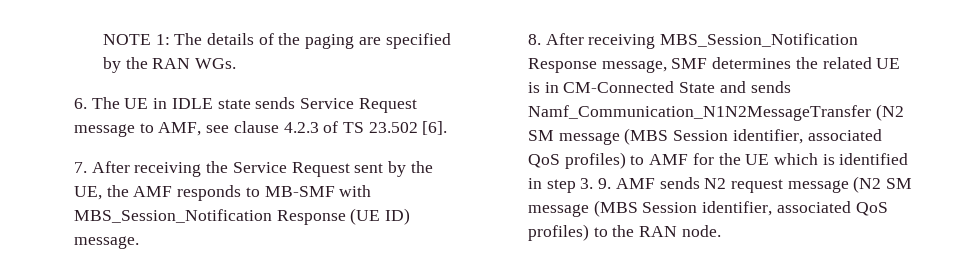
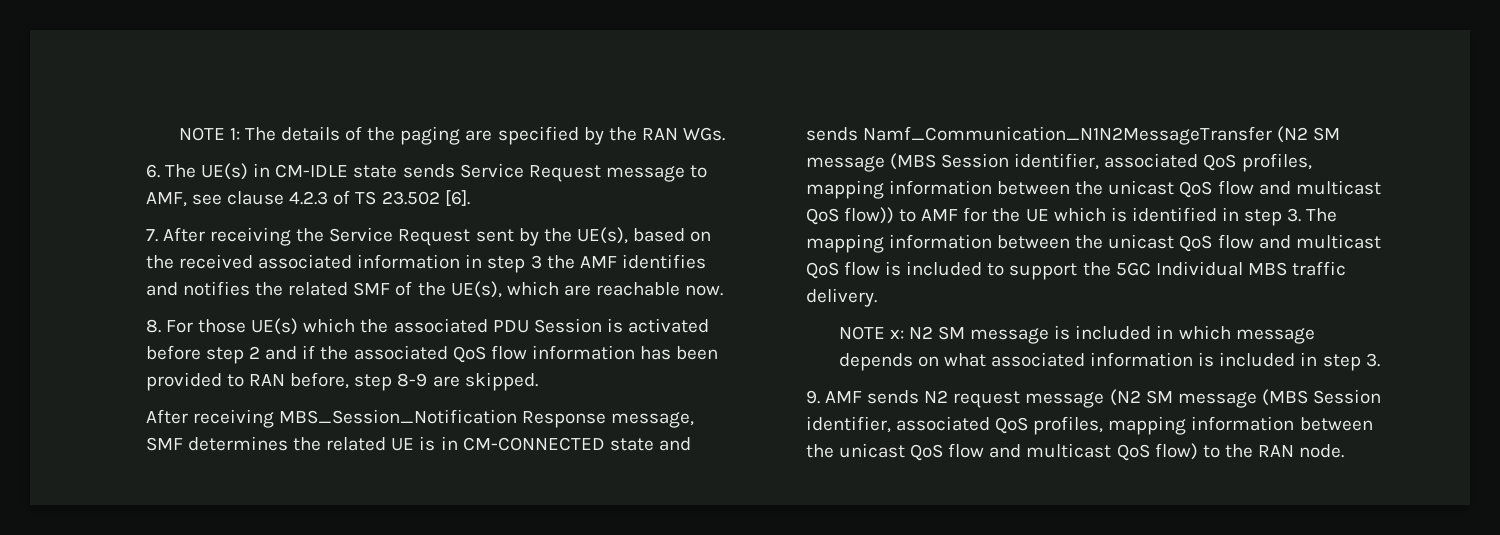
- 6. The UE in IDLE state sends Service Request message to AMF, see clause 4.2.3 of TS 23.502 [6].
+ 6. The UE(s) in CM-IDLE state sends Service Request message to AMF, see clause 4.2.3 of TS 23.502 [6].
- 7. After receiving the Service Request sent by the UE, the AMF responds to MB-SMF with MBS_Session_Notification Response (UE ID) message.
- 8. After receiving MBS_Session_Notification Response message, SMF determines the related UE is in CM-Connected State and sends Namf_Communication_N1N2MessageTransfer (N2 SM message (MBS Session identifier, associated QoS profiles) to AMF for the UE which is identified in step 3. 9. AMF sends N2 request message (N2 SM message (MBS Session identifier, associated QoS profiles) to the RAN node.
+ 7. After receiving the Service Request sent by the UE(s), based on the received associated information in step 3 the AMF identifies and notifies the related SMF of the UE(s), which are reachable now.
+ 8. For those UE(s) which the associated PDU Session is activated before step 2 and if the associated QoS flow information has been provided to RAN before, step 8-9 are skipped.
+ After receiving MBS_Session_Notification Response message, SMF determines the related UE is in CM-CONNECTED state and sends Namf_Communication_N1N2MessageTransfer (N2 SM message (MBS Session identifier, associated QoS profiles, mapping information between the unicast QoS flow and multicast QoS flow)) to AMF for the UE which is identified in step 3. The mapping information between the unicast QoS flow and multicast QoS flow is included to support the 5GC Individual MBS traffic delivery.
+ NOTE x: N2 SM message is included in which message depends on what associated information is included in step 3.
+ 9. AMF sends N2 request message (N2 SM message (MBS Session identifier, associated QoS profiles, mapping information between the unicast QoS flow and multicast QoS flow) to the RAN node.

